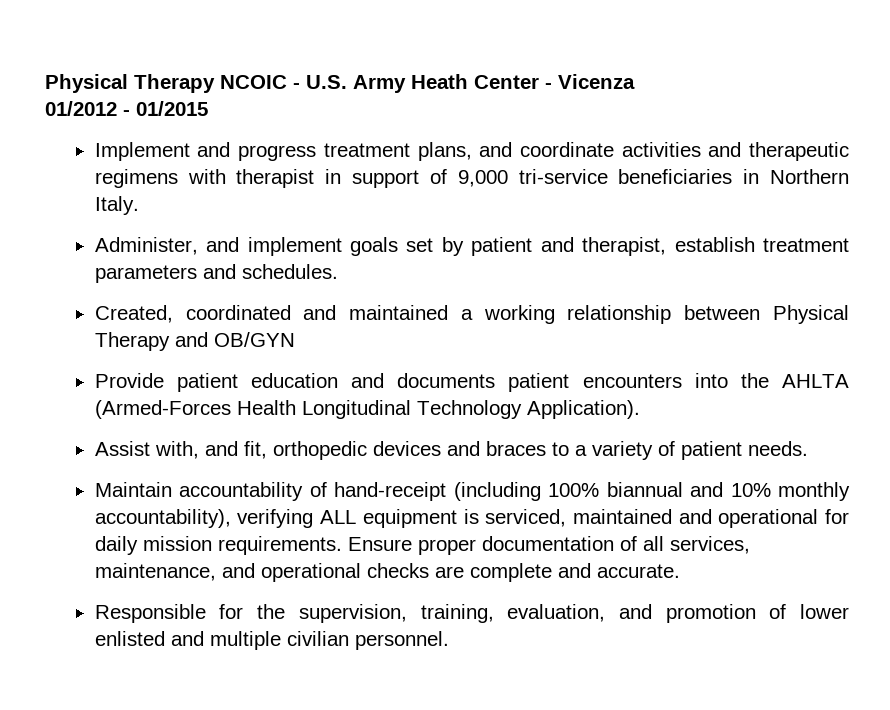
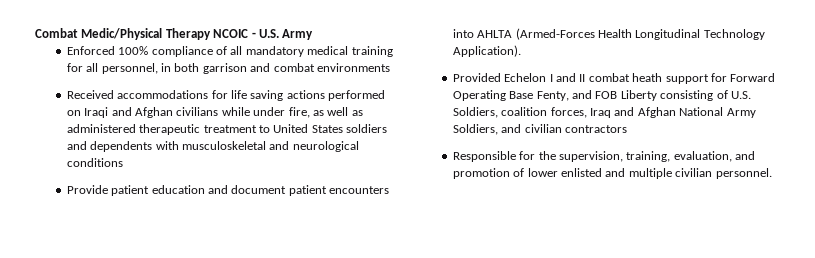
- Physical Therapy NCOIC - U.S. Army Heath Center - Vicenza
- 01/2012 - 01/2015
- Implement and progress treatment plans, and coordinate activities and therapeutic regimens with therapist in support of 9,000 tri-service beneficiaries in Northern Italy.
- Administer, and implement goals set by patient and therapist, establish treatment parameters and schedules.
- Created, coordinated and maintained a working relationship between Physical Therapy and OB/GYN
+ Combat Medic/Physical Therapy NCOIC - U.S. Army
+ Enforced 100% compliance of all mandatory medical training for all personnel, in both garrison and combat environments
+ Received accommodations for life saving actions performed on Iraqi and Afghan civilians while under fire, as well as administered therapeutic treatment to United States soldiers and dependents with musculoskeletal and neurological conditions
- Provide patient education and documents patient encounters into the AHLTA (Armed-Forces Health Longitudinal Technology Application).
+ Provide patient education and document patient encounters into AHLTA (Armed-Forces Health Longitudinal Technology Application).
- Assist with, and fit, orthopedic devices and braces to a variety of patient needs.
- Maintain accountability of hand-receipt (including 100% biannual and 10% monthly accountability), verifying ALL equipment is serviced, maintained and operational for daily mission requirements. Ensure proper documentation of all services, maintenance, and operational checks are complete and accurate.
+ Provided Echelon I and II combat heath support for Forward Operating Base Fenty, and FOB Liberty consisting of U.S. Soldiers, coalition forces, Iraq and Afghan National Army Soldiers, and civilian contractors

